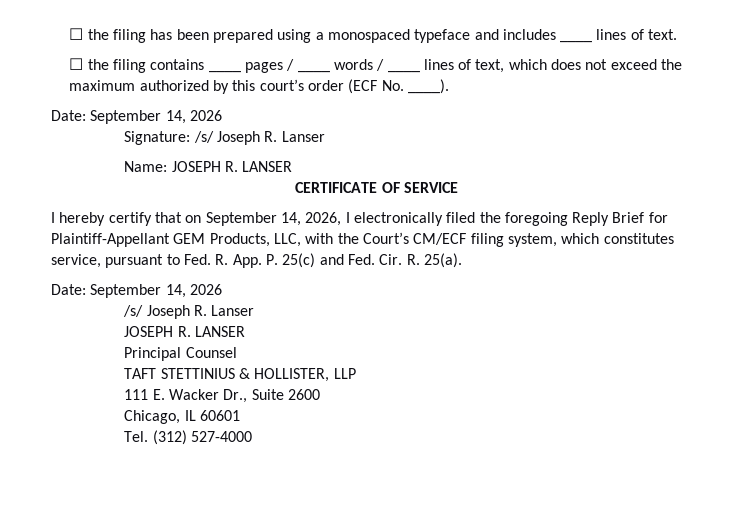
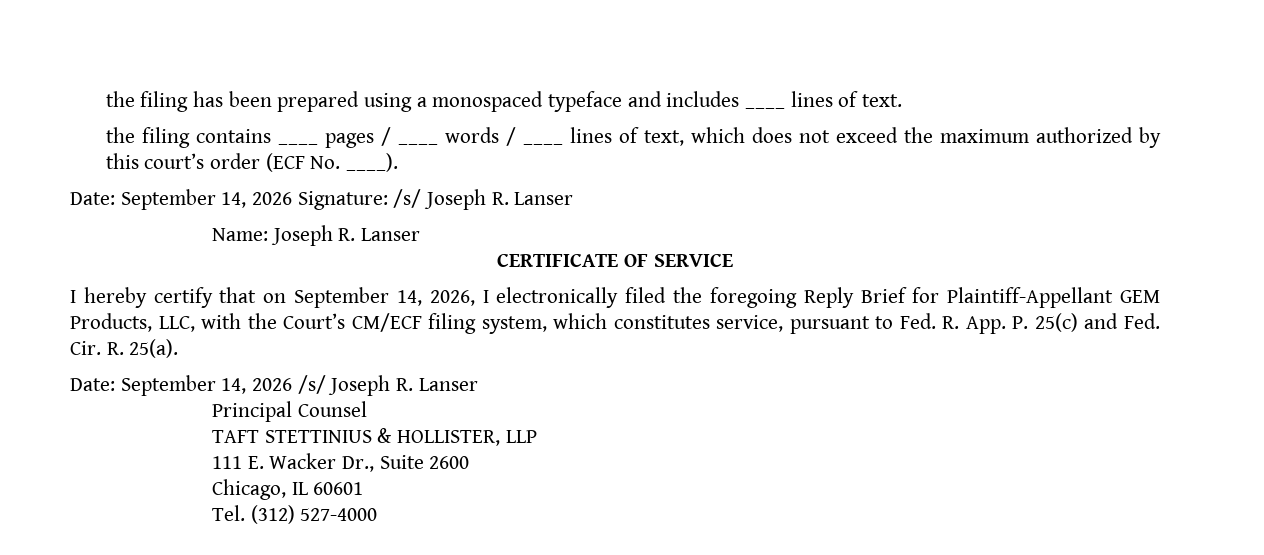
- ☐ the filing has been prepared using a monospaced typeface and includes ____ lines of text.
+ the filing has been prepared using a monospaced typeface and includes ____ lines of text.
- ☐ the filing contains ____ pages / ____ words / ____ lines of text, which does not exceed the maximum authorized by this court’s order (ECF No. ____).
- Date: September 14, 2026
- Signature: /s/ Joseph R. Lanser
+ the filing contains ____ pages / ____ words / ____ lines of text, which does not exceed the maximum authorized by this court’s order (ECF No. ____).
+ Date: September 14, 2026 Signature: /s/ Joseph R. Lanser
- Name: JOSEPH R. LANSER
+ Name: Joseph R. Lanser
  I hereby certify that on September 14, 2026, I electronically filed the foregoing Reply Brief for Plaintiff-Appellant GEM Products, LLC, with the Court’s CM/ECF filing system, which constitutes service, pursuant to Fed. R. App. P. 25(c) and Fed. Cir. R. 25(a).
- Date: September 14, 2026
- /s/ Joseph R. Lanser
- JOSEPH R. LANSER
+ Date: September 14, 2026 /s/ Joseph R. Lanser

